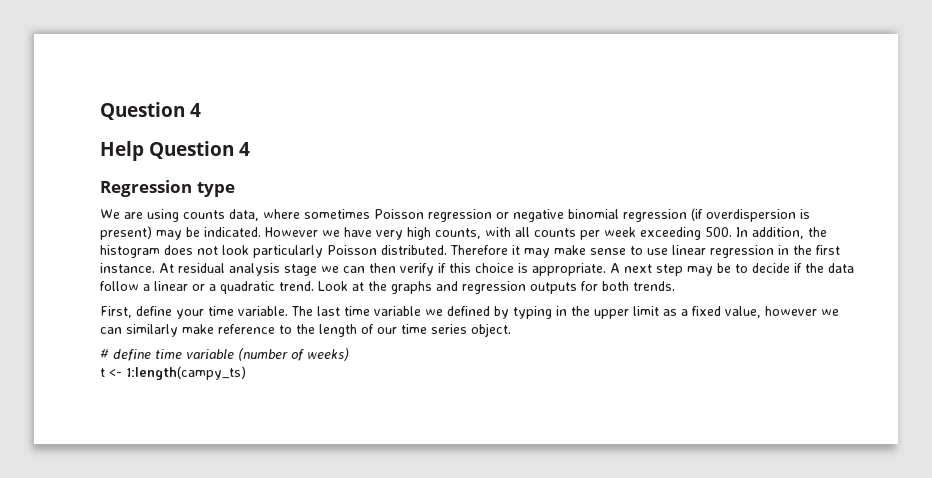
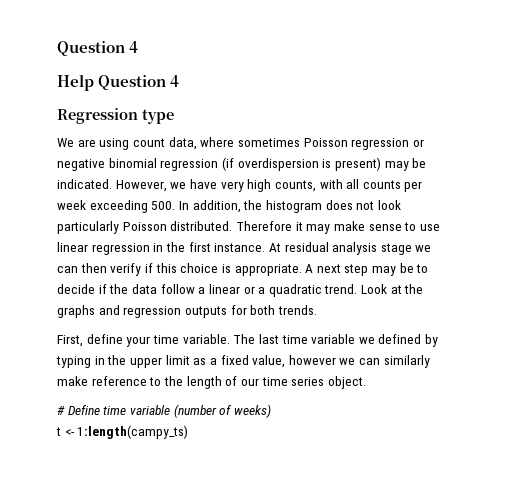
- We are using counts data, where sometimes Poisson regression or negative binomial regression (if overdispersion is present) may be indicated.
+ We are using count data, where sometimes Poisson regression or negative binomial regression (if overdispersion is present) may be indicated.
- However we have very high counts, with all counts per week exceeding 500. In addition, the histogram does not look particularly Poisson distributed.
+ However, we have very high counts, with all counts per week exceeding 500. In addition, the histogram does not look particularly Poisson distributed.
- # define time variable (number of weeks)
+ # Define time variable (number of weeks)

